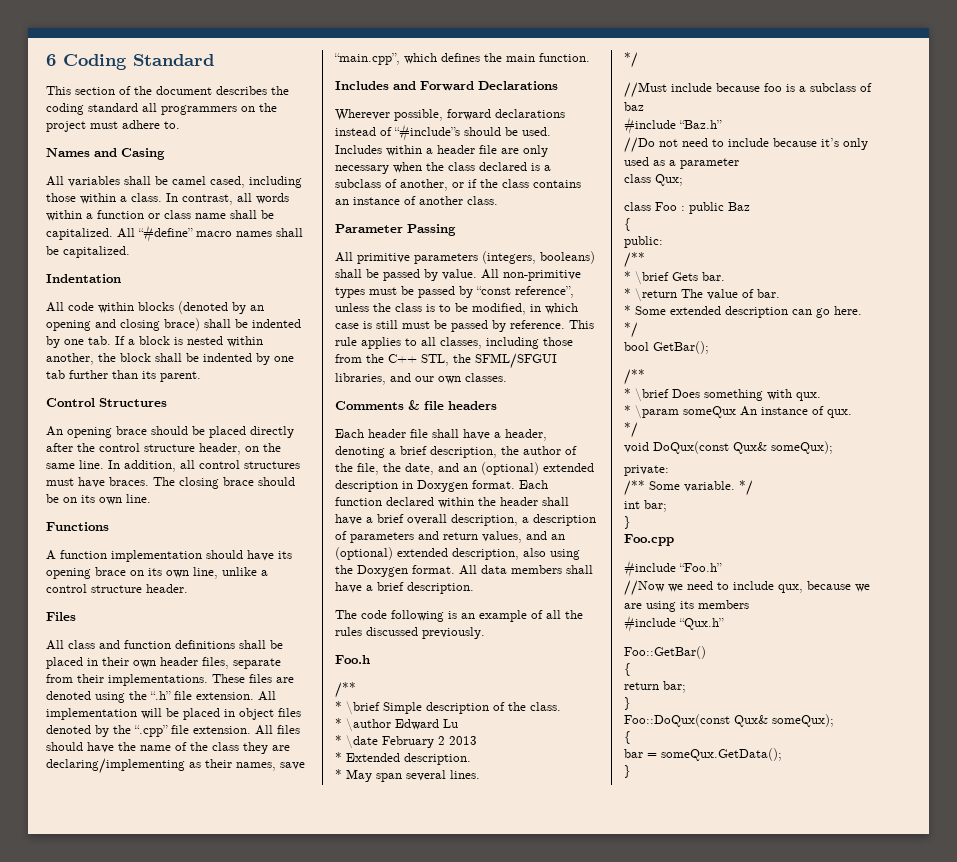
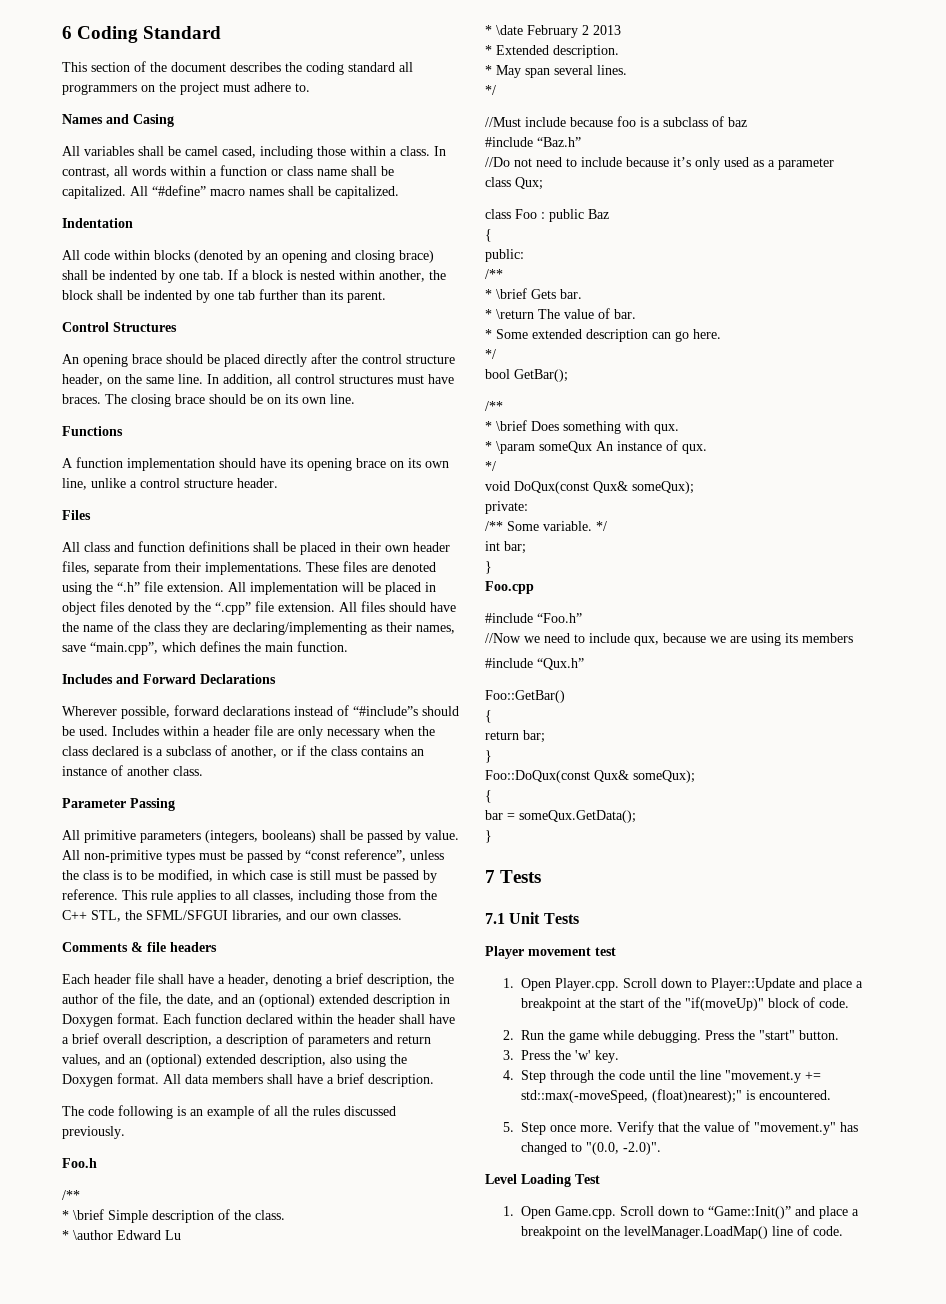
+ 7 Tests
+ 7.1 Unit Tests
+ Player movement test
+ 1. Open Player.cpp. Scroll down to Player::Update and place a breakpoint at the start of the "if(moveUp)" block of code.
+ 2. Run the game while debugging. Press the "start" button.
+ 3. Press the 'w' key.
+ 4. Step through the code until the line "movement.y += std::max(-moveSpeed, (float)nearest);" is encountered.
+ 5. Step once more. Verify that the value of "movement.y" has changed to "(0.0, -2.0)".
+ Level Loading Test
+ 1. Open Game.cpp. Scroll down to “Game::Init()” and place a breakpoint on the levelManager.LoadMap() line of code.

